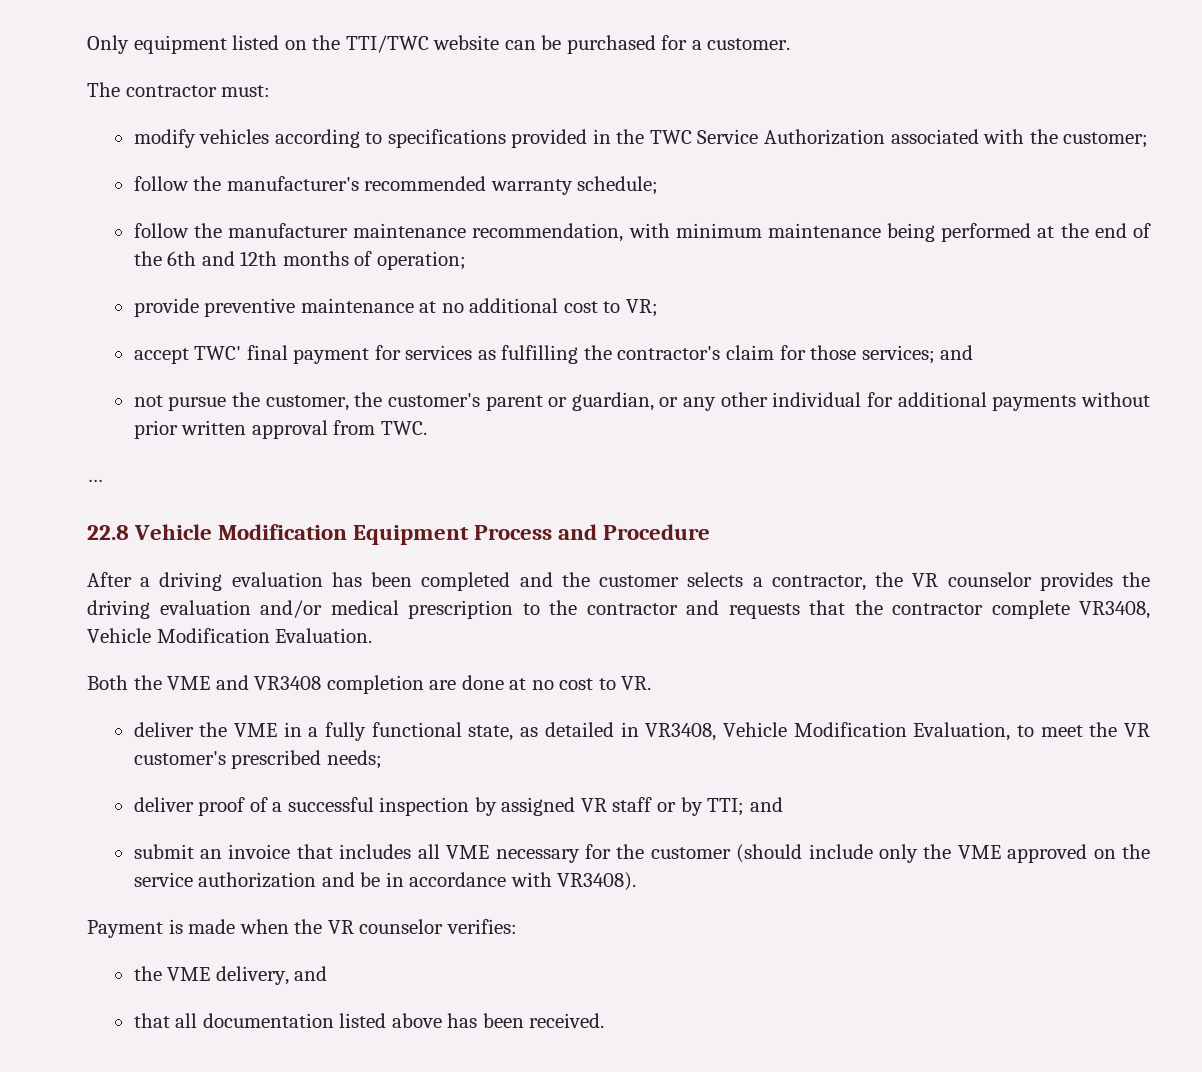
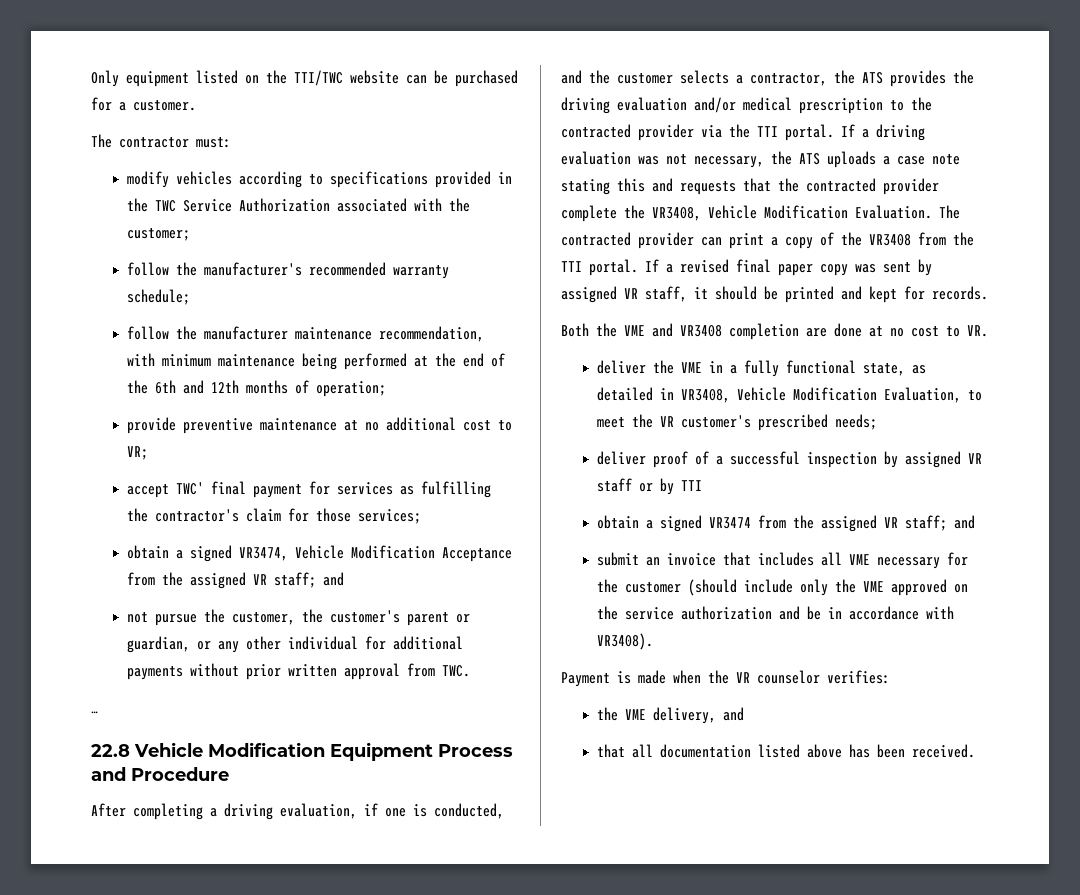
- accept TWC' final payment for services as fulfilling the contractor's claim for those services; and
+ accept TWC' final payment for services as fulfilling the contractor's claim for those services;
+ obtain a signed VR3474, Vehicle Modification Acceptance from the assigned VR staff; and
- After a driving evaluation has been completed and the customer selects a contractor, the VR counselor provides the driving evaluation and/or medical prescription to the contractor and requests that the contractor complete VR3408, Vehicle Modification Evaluation.
+ After completing a driving evaluation, if one is conducted, and the customer selects a contractor, the ATS provides the driving evaluation and/or medical prescription to the contracted provider via the TTI portal. If a driving evaluation was not necessary, the ATS uploads a case note stating this and requests that the contracted provider complete the VR3408, Vehicle Modification Evaluation. The contracted provider can print a copy of the VR3408 from the TTI portal. If a revised final paper copy was sent by assigned VR staff, it should be printed and kept for records.
- deliver proof of a successful inspection by assigned VR staff or by TTI; and
+ deliver proof of a successful inspection by assigned VR staff or by TTI
+ obtain a signed VR3474 from the assigned VR staff; and

